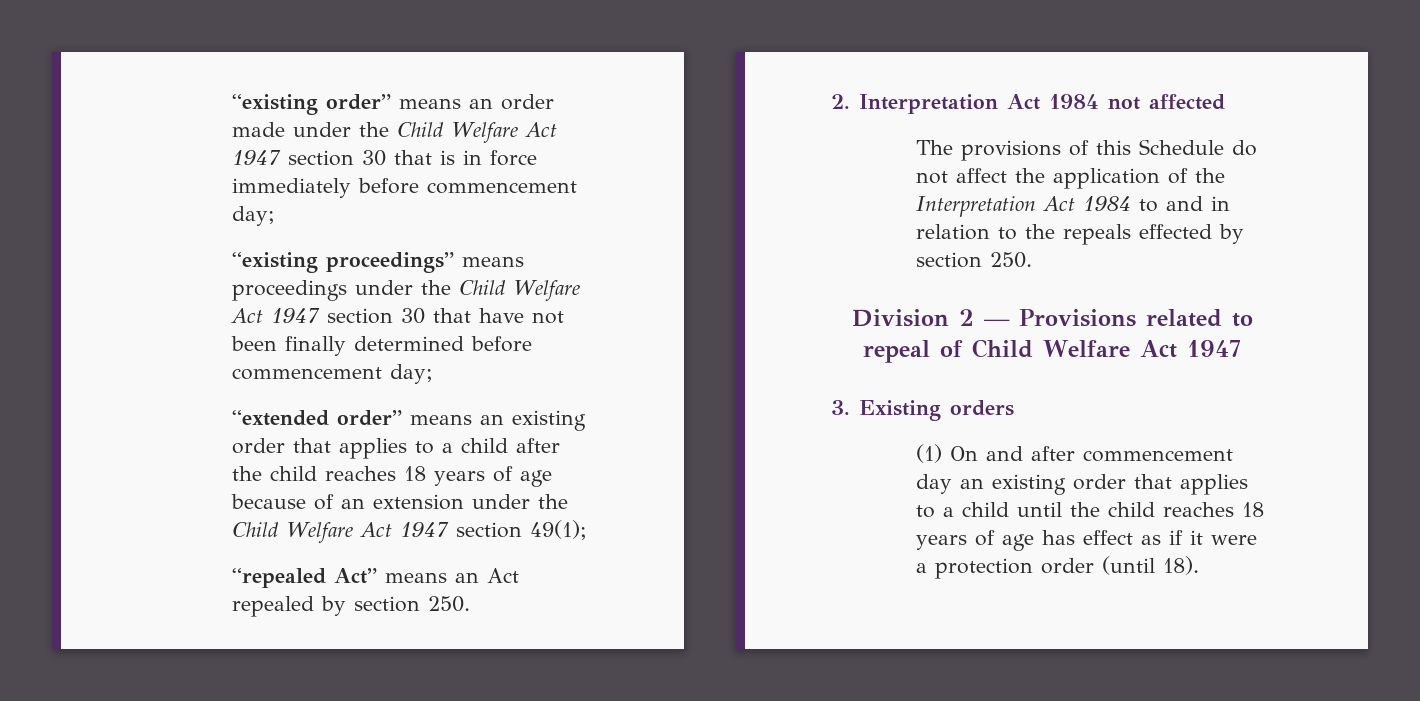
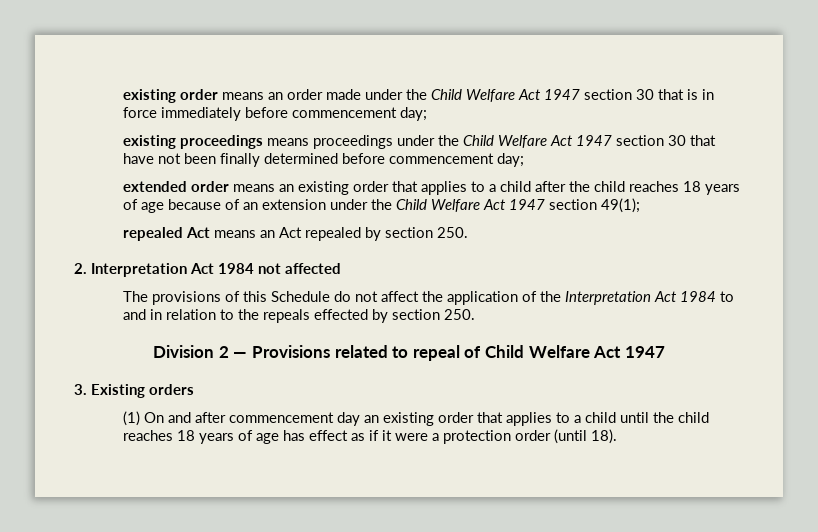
- “existing order” means an order made under the Child Welfare Act 1947 section 30 that is in force immediately before commencement day;
+ existing order means an order made under the Child Welfare Act 1947 section 30 that is in force immediately before commencement day;
- “existing proceedings” means proceedings under the Child Welfare Act 1947 section 30 that have not been finally determined before commencement day;
+ existing proceedings means proceedings under the Child Welfare Act 1947 section 30 that have not been finally determined before commencement day;
- “extended order” means an existing order that applies to a child after the child reaches 18 years of age because of an extension under the Child Welfare Act 1947 section 49(1);
+ extended order means an existing order that applies to a child after the child reaches 18 years of age because of an extension under the Child Welfare Act 1947 section 49(1);
- “repealed Act” means an Act repealed by section 250.
+ repealed Act means an Act repealed by section 250.

